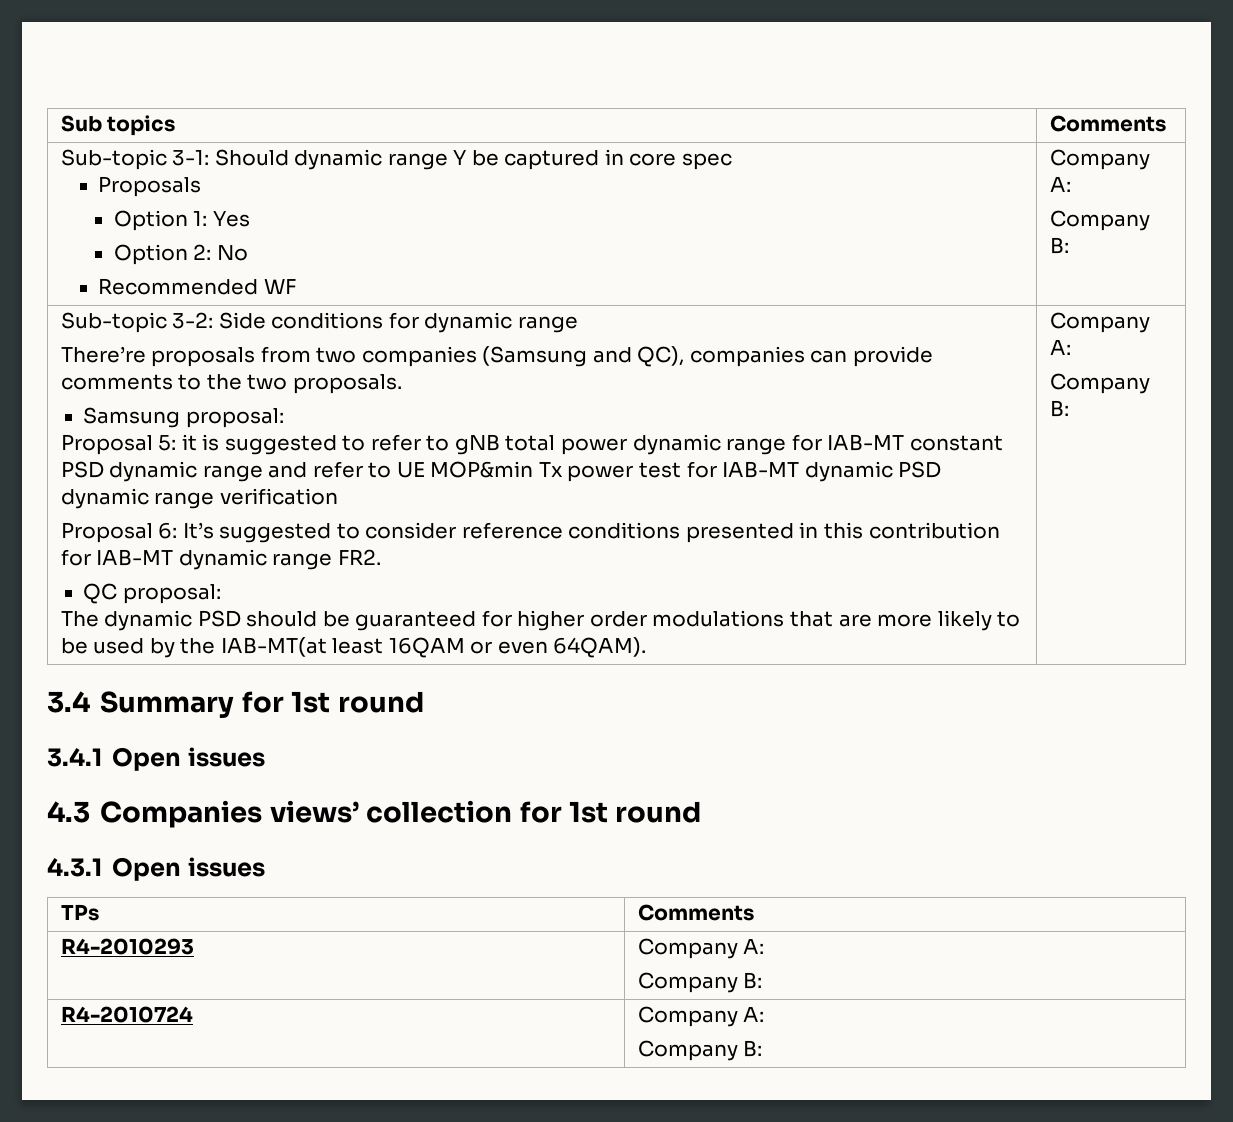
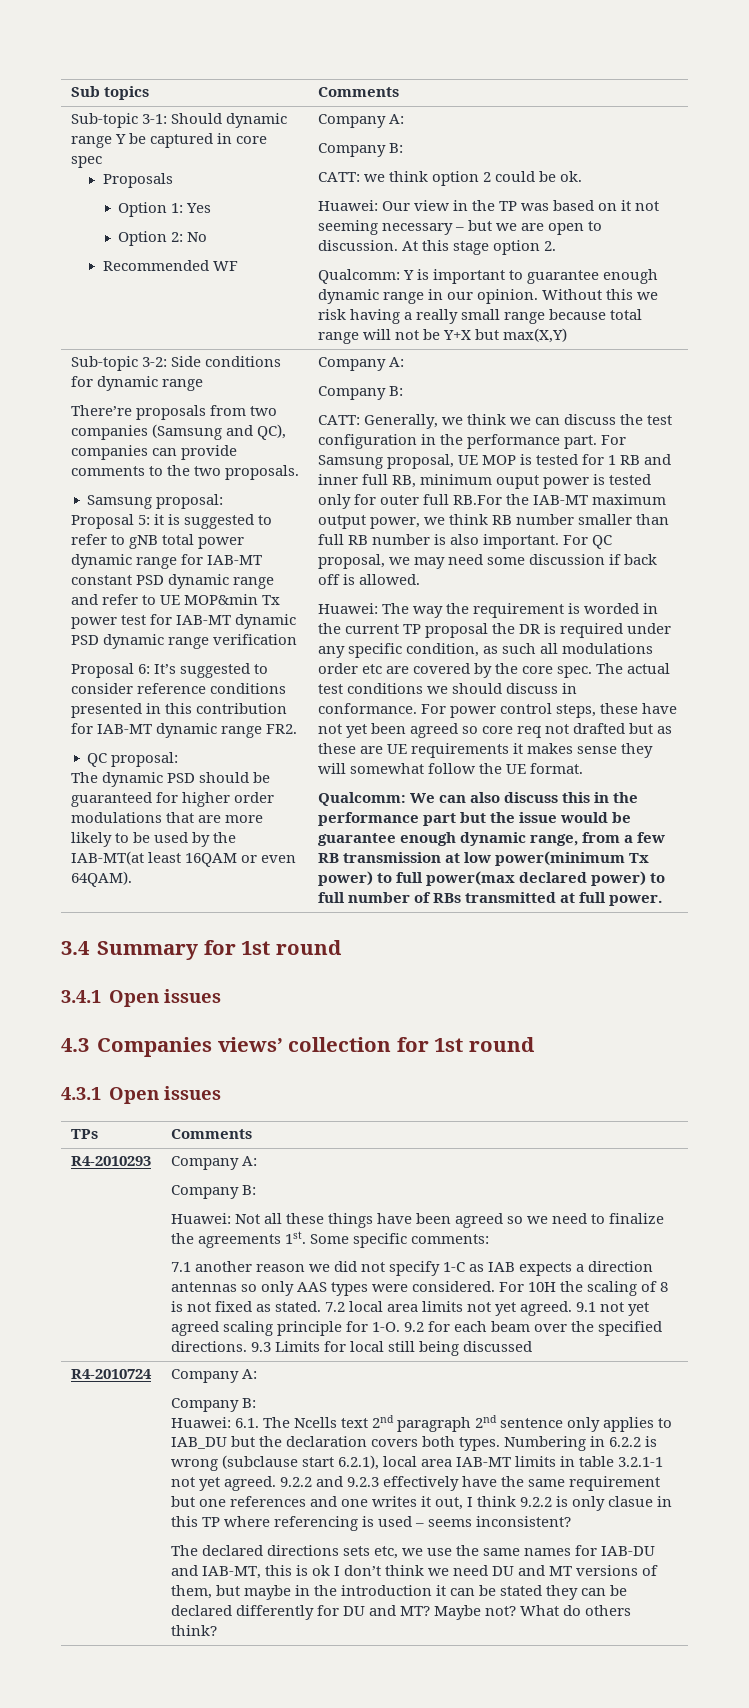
+ CATT: we think option 2 could be ok.
+ Huawei: Our view in the TP was based on it not seeming necessary – but we are open to discussion. At this stage option 2.
+ Qualcomm: Y is important to guarantee enough dynamic range in our opinion. Without this we risk having a really small range because total range will not be Y+X but max(X,Y)
+ CATT: Generally, we think we can discuss the test configuration in the performance part. For Samsung proposal, UE MOP is tested for 1 RB and inner full RB, minimum ouput power is tested only for outer full RB.For the IAB-MT maximum output power, we think RB number smaller than full RB number is also important. For QC proposal, we may need some discussion if back off is allowed.
+ Huawei: The way the requirement is worded in the current TP proposal the DR is required under any specific condition, as such all modulations order etc are covered by the core spec. The actual test conditions we should discuss in conformance. For power control steps, these have not yet been agreed so core req not drafted but as these are UE requirements it makes sense they will somewhat follow the UE format.
+ Qualcomm: We can also discuss this in the performance part but the issue would be guarantee enough dynamic range, from a few RB transmission at low power(minimum Tx power) to full power(max declared power) to full number of RBs transmitted at full power.
+ Huawei: Not all these things have been agreed so we need to finalize the agreements 1st. Some specific comments:
+ 7.1 another reason we did not specify 1-C as IAB expects a direction antennas so only AAS types were considered. For 10H the scaling of 8 is not fixed as stated. 7.2 local area limits not yet agreed. 9.1 not yet agreed scaling principle for 1-O. 9.2 for each beam over the specified directions. 9.3 Limits for local still being discussed
+ Huawei: 6.1. The Ncells text 2nd paragraph 2nd sentence only applies to IAB_DU but the declaration covers both types. Numbering in 6.2.2 is wrong (subclause start 6.2.1), local area IAB-MT limits in table 3.2.1-1 not yet agreed. 9.2.2 and 9.2.3 effectively have the same requirement but one references and one writes it out, I think 9.2.2 is only clasue in this TP where referencing is used – seems inconsistent?
+ The declared directions sets etc, we use the same names for IAB-DU and IAB-MT, this is ok I don’t think we need DU and MT versions of them, but maybe in the introduction it can be stated they can be declared differently for DU and MT? Maybe not? What do others think?

